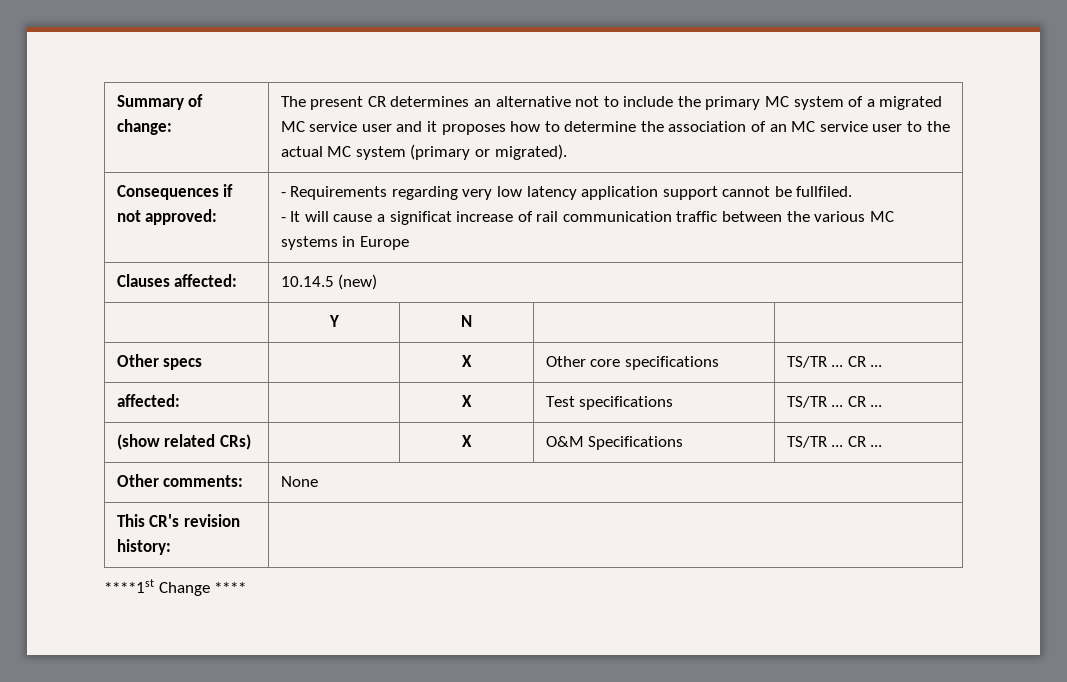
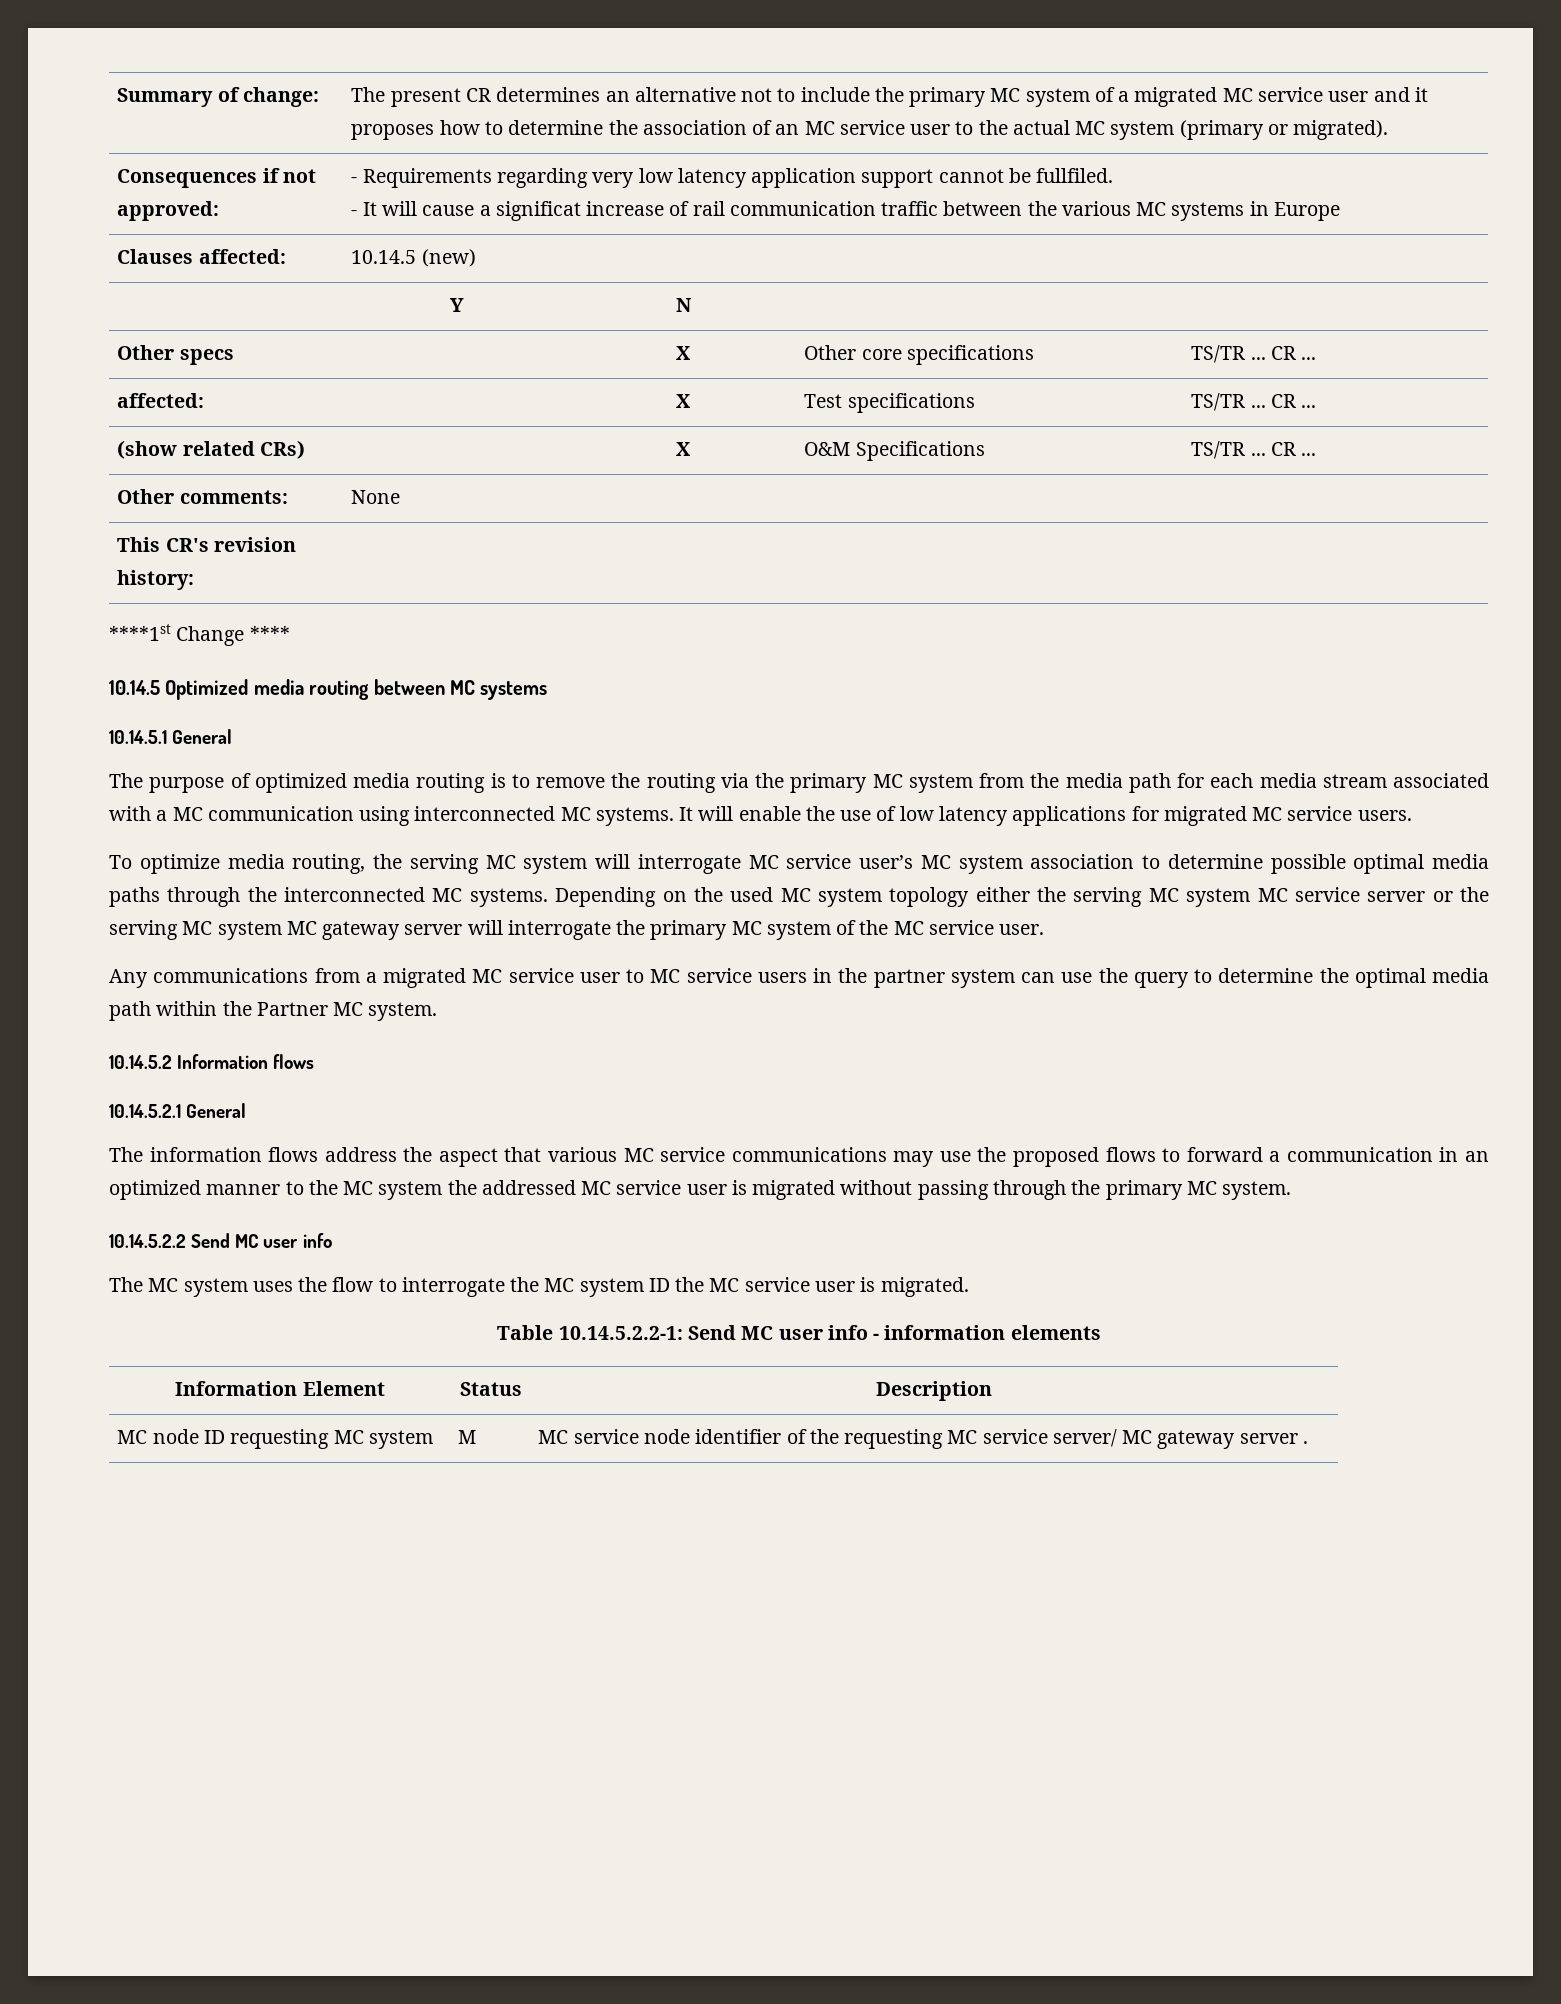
+ 10.14.5 Optimized media routing between MC systems
+ 10.14.5.1 General
+ The purpose of optimized media routing is to remove the routing via the primary MC system from the media path for each media stream associated with a MC communication using interconnected MC systems. It will enable the use of low latency applications for migrated MC service users.
+ To optimize media routing, the serving MC system will interrogate MC service user’s MC system association to determine possible optimal media paths through the interconnected MC systems. Depending on the used MC system topology either the serving MC system MC service server or the serving MC system MC gateway server will interrogate the primary MC system of the MC service user.
+ Any communications from a migrated MC service user to MC service users in the partner system can use the query to determine the optimal media path within the Partner MC system.
+ 10.14.5.2 Information flows
+ 10.14.5.2.1 General
+ The information flows address the aspect that various MC service communications may use the proposed flows to forward a communication in an optimized manner to the MC system the addressed MC service user is migrated without passing through the primary MC system.
+ 10.14.5.2.2 Send MC user info
+ The MC system uses the flow to interrogate the MC system ID the MC service user is migrated.
+ Table 10.14.5.2.2-1: Send MC user info - information elements
+ Information Element | Status | Description
+ MC node ID requesting MC system | M | MC service node identifier of the requesting MC service server/ MC gateway server .

